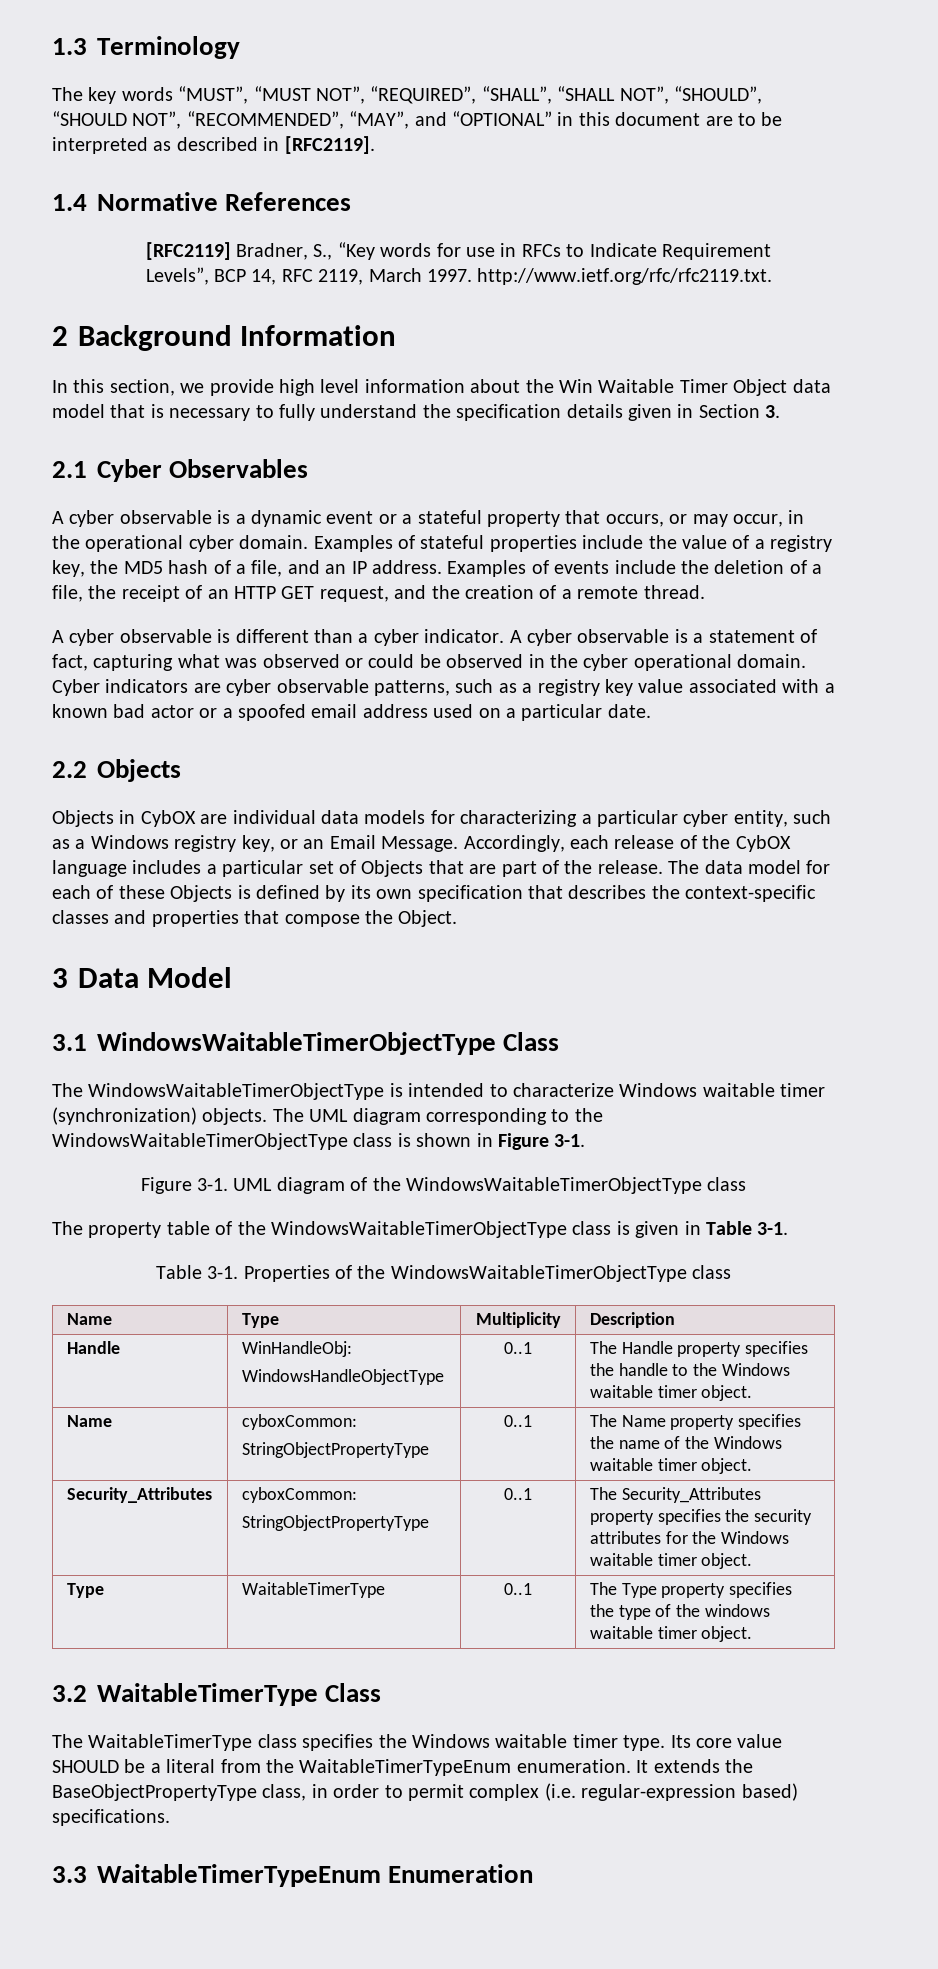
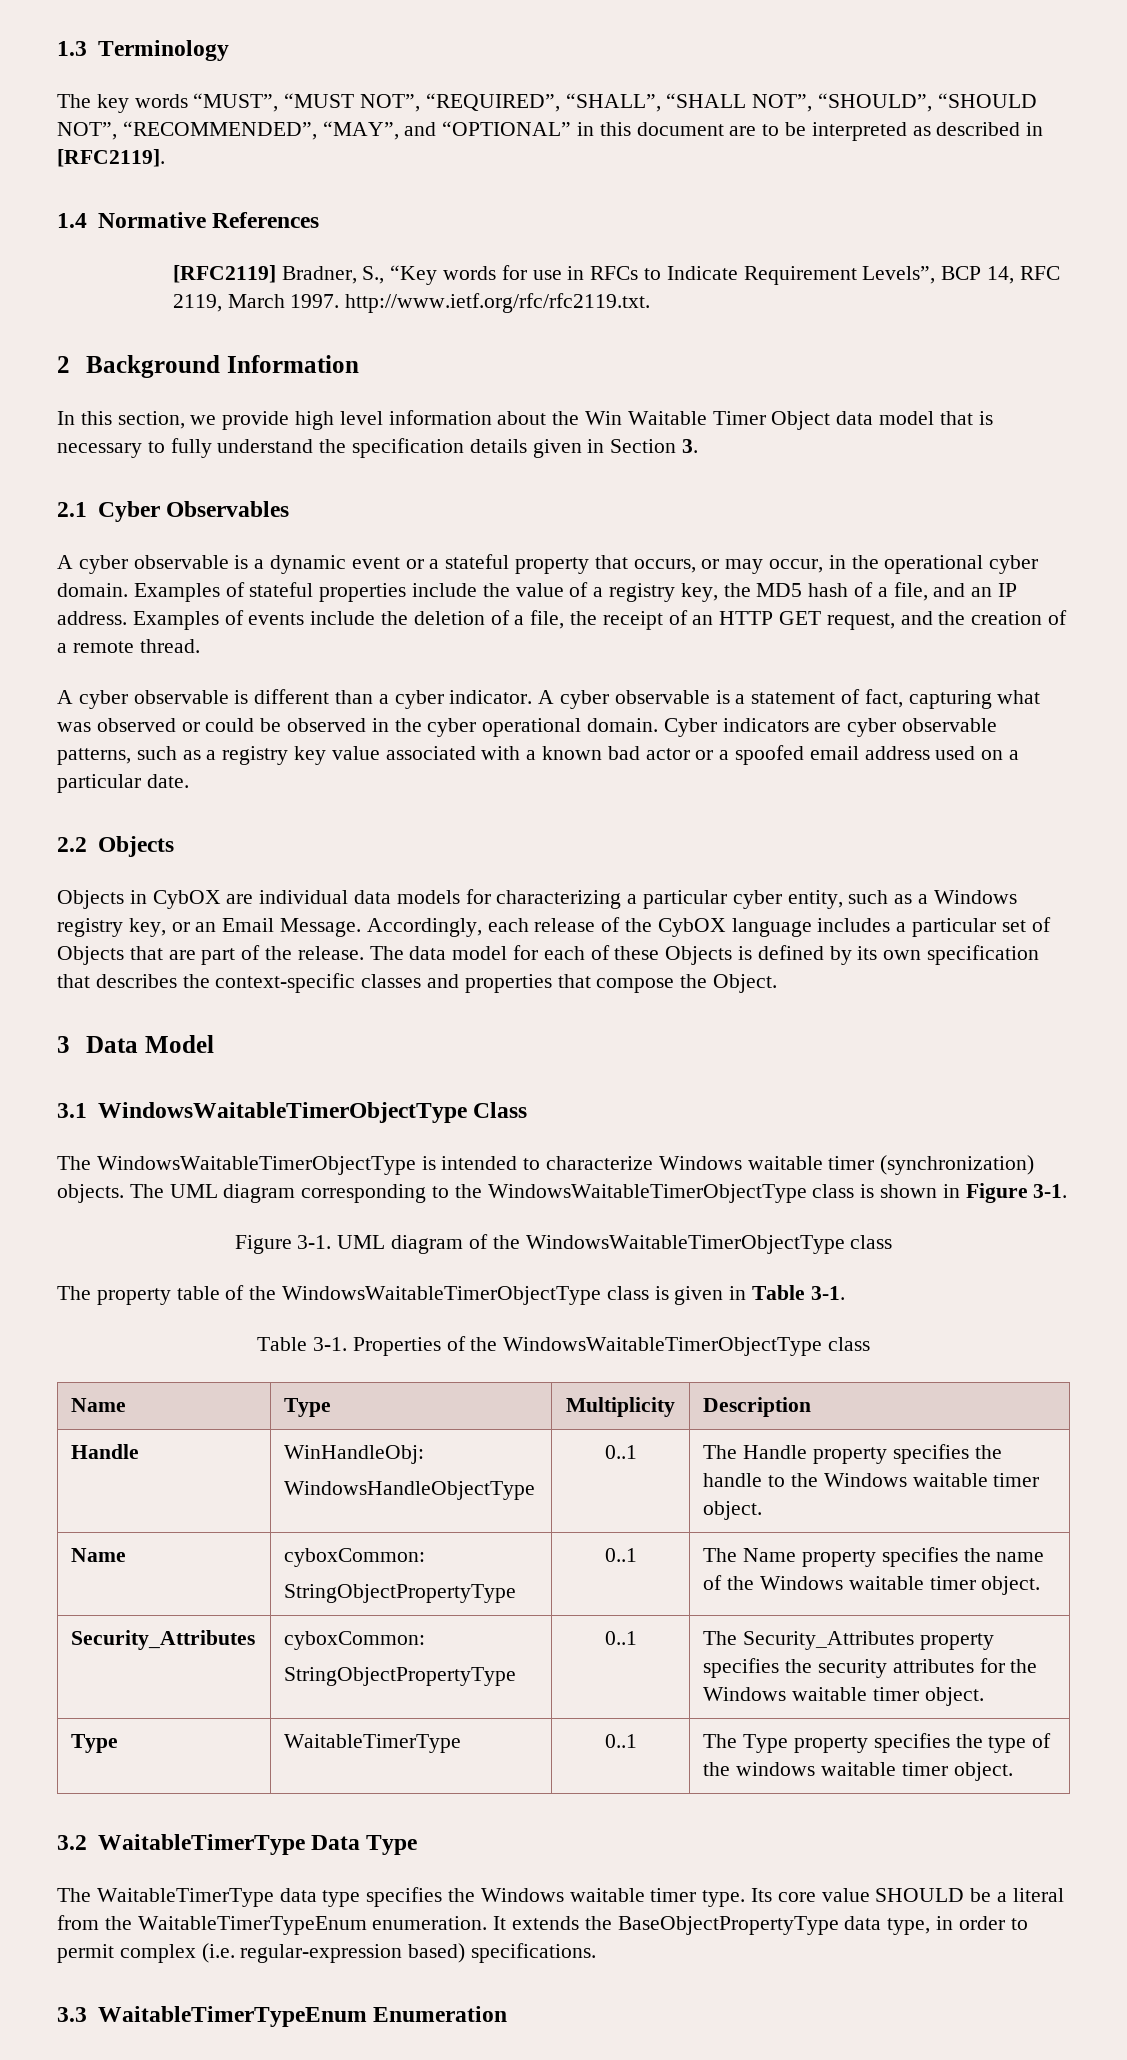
- 3.2 WaitableTimerType Class
+ 3.2 WaitableTimerType Data Type
- The WaitableTimerType class specifies the Windows waitable timer type.
+ The WaitableTimerType data type specifies the Windows waitable timer type.
- It extends the BaseObjectPropertyType class, in order to permit complex (i.e. regular-expression based) specifications.
+ It extends the BaseObjectPropertyType data type, in order to permit complex (i.e. regular-expression based) specifications.

